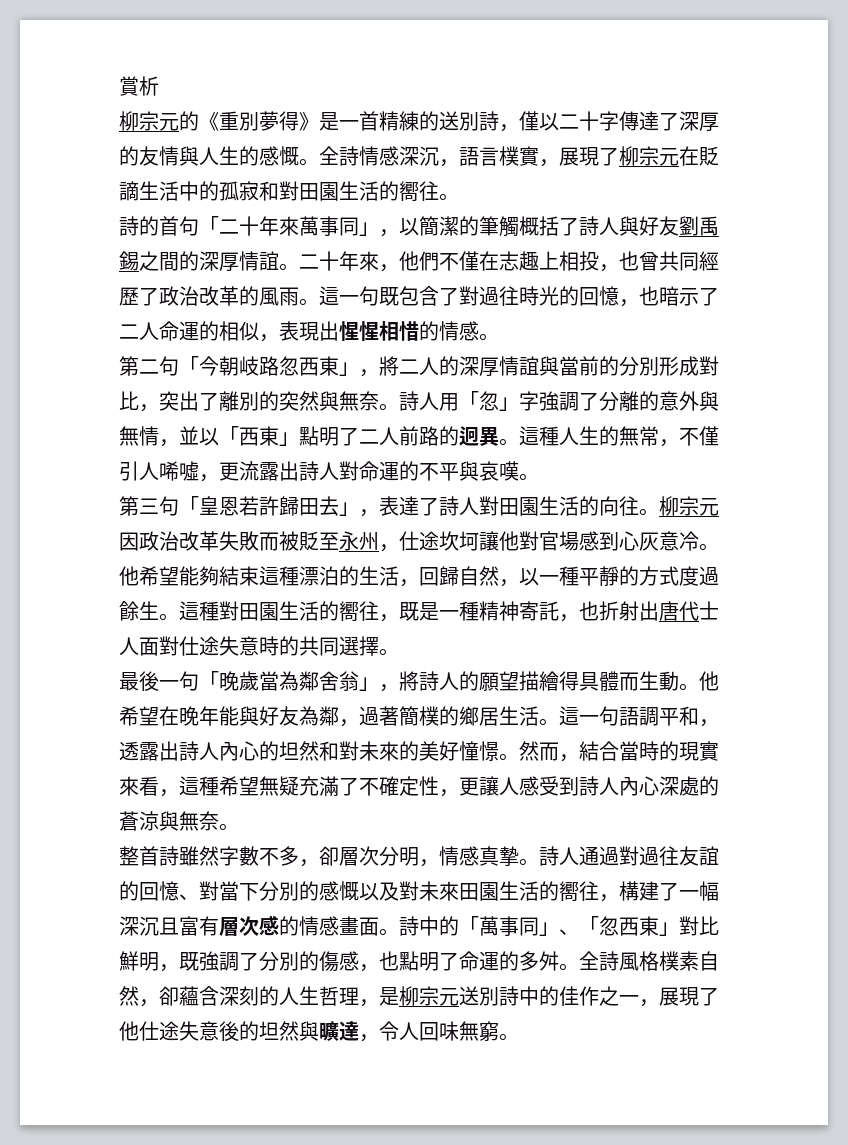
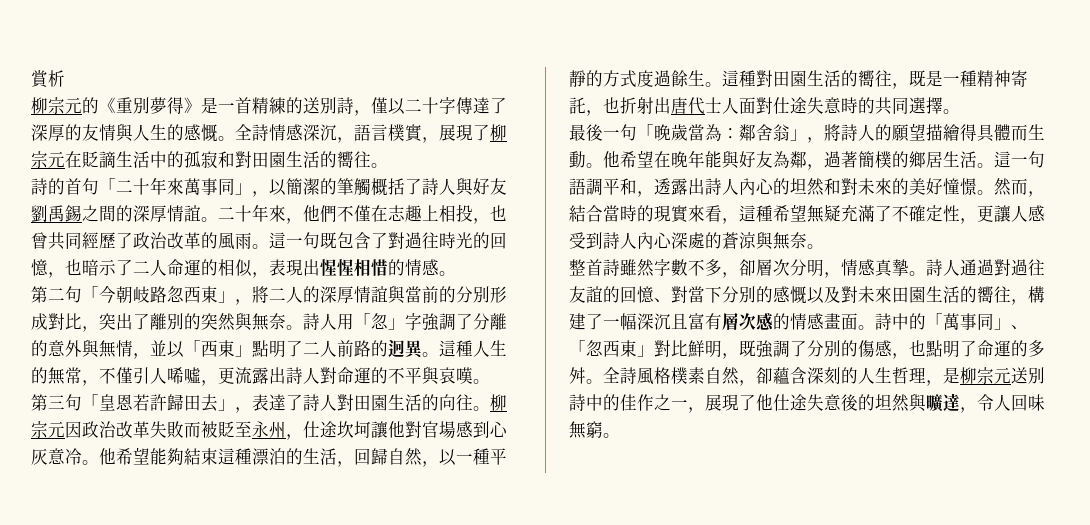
- 最後一句「晚歲當為鄰舍翁」，將詩人的願望描繪得具體而生動。
+ 最後一句「晚歲當為：鄰舍翁」，將詩人的願望描繪得具體而生動。

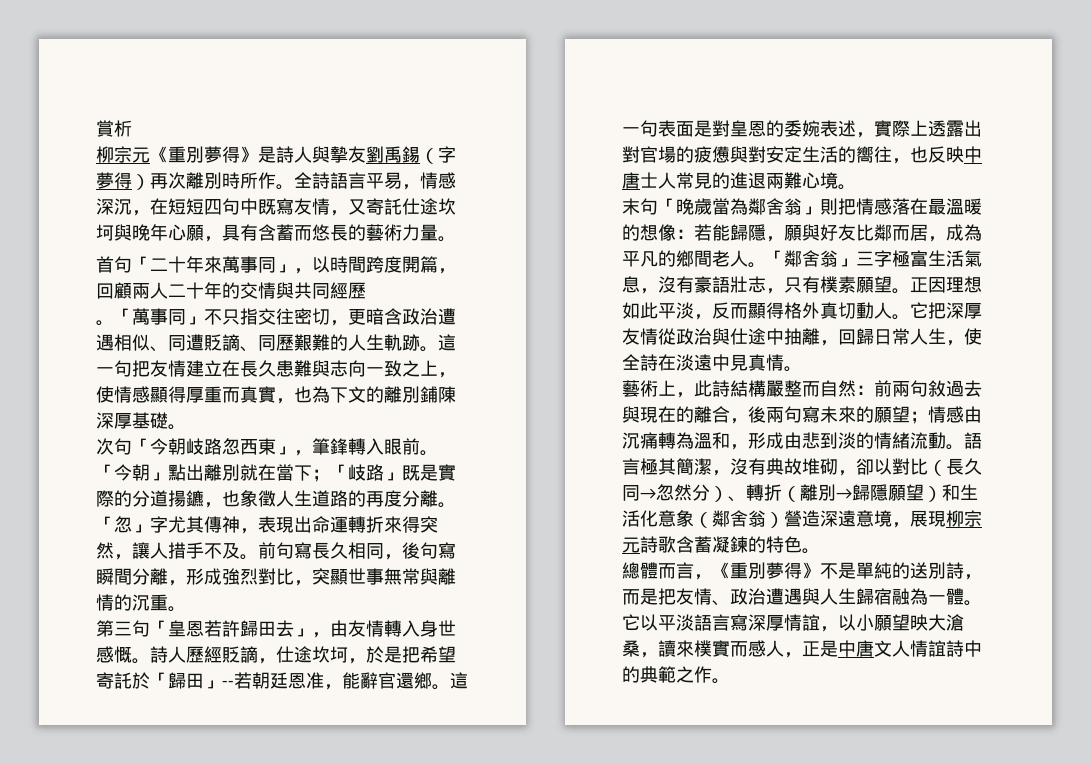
- 柳宗元的《重別夢得》是一首精練的送別詩，僅以二十字傳達了深厚的友情與人生的感慨。全詩情感深沉，語言樸實，展現了柳宗元在貶謫生活中的孤寂和對田園生活的嚮往。
- 詩的首句「二十年來萬事同」，以簡潔的筆觸概括了詩人與好友劉禹錫之間的深厚情誼。二十年來，他們不僅在志趣上相投，也曾共同經歷了政治改革的風雨。這一句既包含了對過往時光的回憶，也暗示了二人命運的相似，表現出惺惺相惜的情感。
- 第二句「今朝岐路忽西東」，將二人的深厚情誼與當前的分別形成對比，突出了離別的突然與無奈。詩人用「忽」字強調了分離的意外與無情，並以「西東」點明了二人前路的迥異。這種人生的無常，不僅引人唏噓，更流露出詩人對命運的不平與哀嘆。
+ 柳宗元《重別夢得》是詩人與摯友劉禹錫（字夢得）再次離別時所作。全詩語言平易，情感深沉，在短短四句中既寫友情，又寄託仕途坎坷與晚年心願，具有含蓄而悠長的藝術力量。
+ 首句「二十年來萬事同」，以時間跨度開篇，回顧兩人二十年的交情與共同經歷
+ 。「萬事同」不只指交往密切，更暗含政治遭遇相似、同遭貶謫、同歷艱難的人生軌跡。這一句把友情建立在長久患難與志向一致之上，使情感顯得厚重而真實，也為下文的離別鋪陳深厚基礎。
+ 次句「今朝岐路忽西東」，筆鋒轉入眼前。「今朝」點出離別就在當下；「岐路」既是實際的分道揚鑣，也象徵人生道路的再度分離。「忽」字尤其傳神，表現出命運轉折來得突然，讓人措手不及。前句寫長久相同，後句寫瞬間分離，形成強烈對比，突顯世事無常與離情的沉重。
- 第三句「皇恩若許歸田去」，表達了詩人對田園生活的向往。柳宗元因政治改革失敗而被貶至永州，仕途坎坷讓他對官場感到心灰意冷。他希望能夠結束這種漂泊的生活，回歸自然，以一種平靜的方式度過餘生。這種對田園生活的嚮往，既是一種精神寄託，也折射出唐代士人面對仕途失意時的共同選擇。
- 最後一句「晚歲當為：鄰舍翁」，將詩人的願望描繪得具體而生動。他希望在晚年能與好友為鄰，過著簡樸的鄉居生活。這一句語調平和，透露出詩人內心的坦然和對未來的美好憧憬。然而，結合當時的現實來看，這種希望無疑充滿了不確定性，更讓人感受到詩人內心深處的蒼涼與無奈。
- 整首詩雖然字數不多，卻層次分明，情感真摯。詩人通過對過往友誼的回憶、對當下分別的感慨以及對未來田園生活的嚮往，構建了一幅深沉且富有層次感的情感畫面。詩中的「萬事同」、「忽西東」對比鮮明，既強調了分別的傷感，也點明了命運的多舛。全詩風格樸素自然，卻蘊含深刻的人生哲理，是柳宗元送別詩中的佳作之一，展現了他仕途失意後的坦然與曠達，令人回味無窮。
+ 第三句「皇恩若許歸田去」，由友情轉入身世感慨。詩人歷經貶謫，仕途坎坷，於是把希望寄託於「歸田」--若朝廷恩准，能辭官還鄉。這一句表面是對皇恩的委婉表述，實際上透露出對官場的疲憊與對安定生活的嚮往，也反映中唐士人常見的進退兩難心境。
+ 末句「晚歲當為鄰舍翁」則把情感落在最溫暖的想像：若能歸隱，願與好友比鄰而居，成為平凡的鄉間老人。「鄰舍翁」三字極富生活氣息，沒有豪語壯志，只有樸素願望。正因理想如此平淡，反而顯得格外真切動人。它把深厚友情從政治與仕途中抽離，回歸日常人生，使全詩在淡遠中見真情。
+ 藝術上，此詩結構嚴整而自然：前兩句敘過去與現在的離合，後兩句寫未來的願望；情感由沉痛轉為溫和，形成由悲到淡的情緒流動。語言極其簡潔，沒有典故堆砌，卻以對比（長久同→忽然分）、轉折（離別→歸隱願望）和生活化意象（鄰舍翁）營造深遠意境，展現柳宗元詩歌含蓄凝鍊的特色。
+ 總體而言，《重別夢得》不是單純的送別詩，而是把友情、政治遭遇與人生歸宿融為一體。它以平淡語言寫深厚情誼，以小願望映大滄桑，讀來樸實而感人，正是中唐文人情誼詩中的典範之作。

